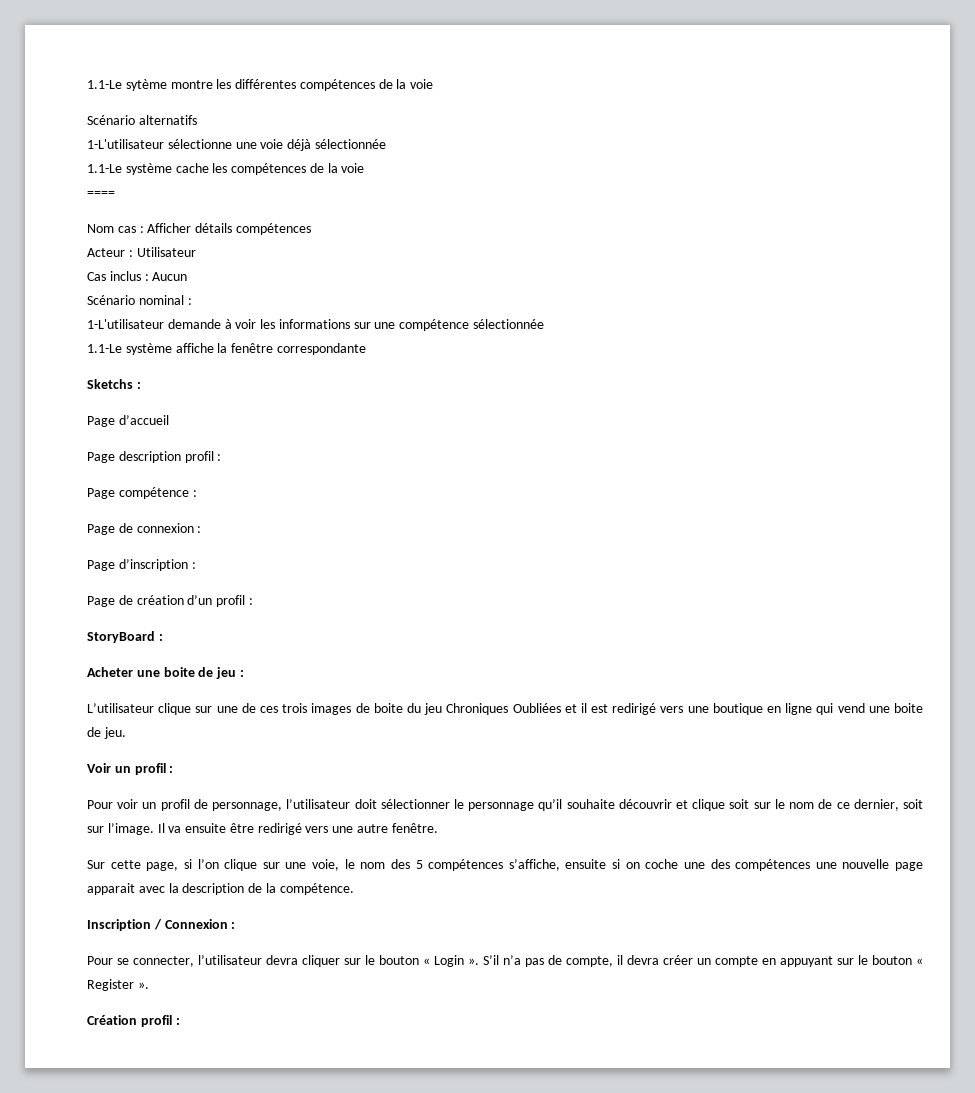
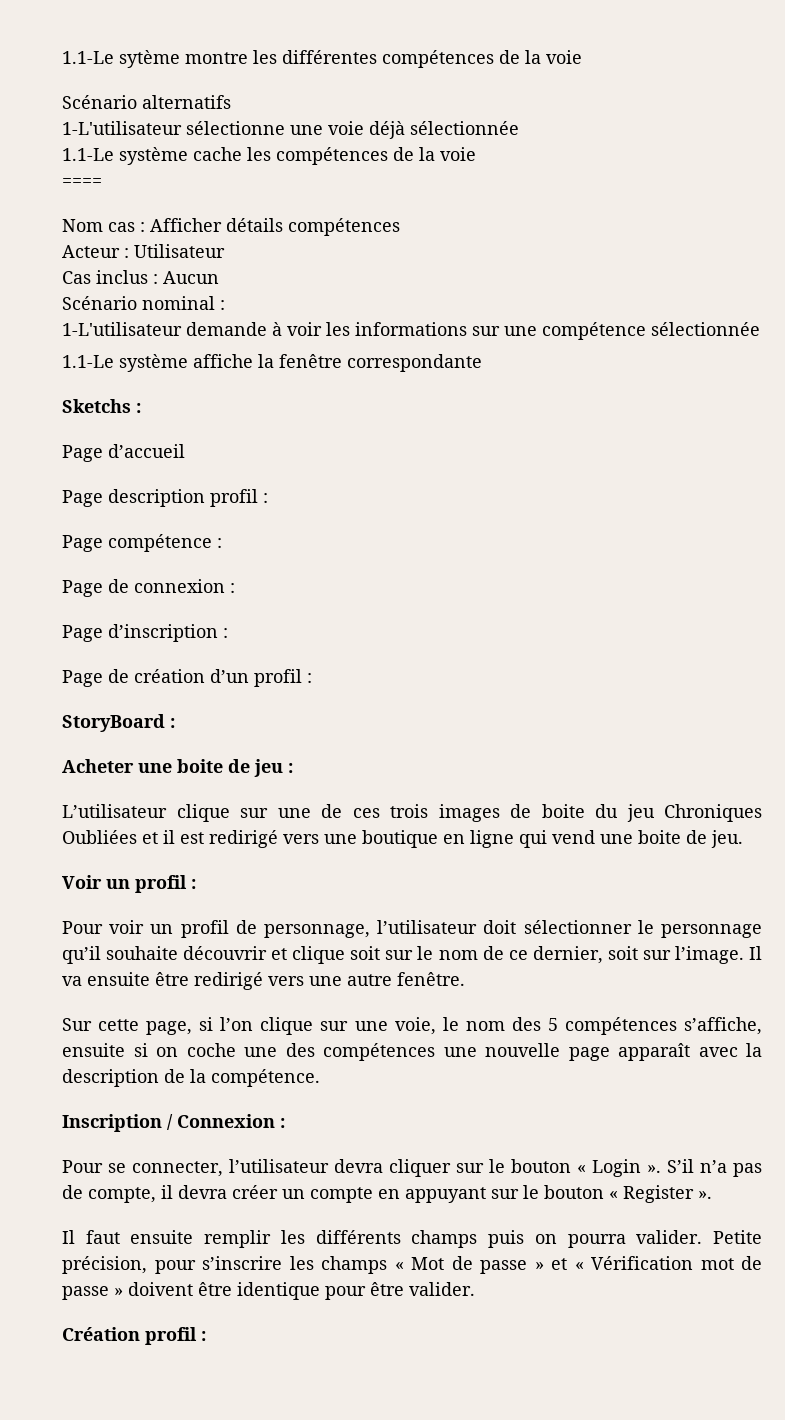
- Sur cette page, si l’on clique sur une voie, le nom des 5 compétences s’affiche, ensuite si on coche une des compétences une nouvelle page apparait avec la description de la compétence.
+ Sur cette page, si l’on clique sur une voie, le nom des 5 compétences s’affiche, ensuite si on coche une des compétences une nouvelle page apparaît avec la description de la compétence.
+ Il faut ensuite remplir les différents champs puis on pourra valider. Petite précision, pour s’inscrire les champs « Mot de passe » et « Vérification mot de passe » doivent être identique pour être valider.

